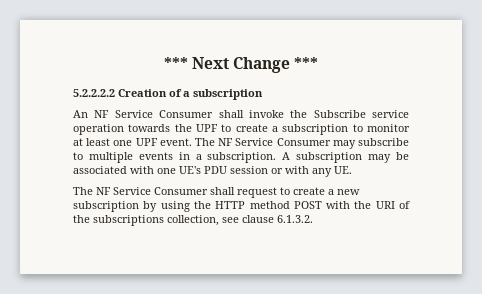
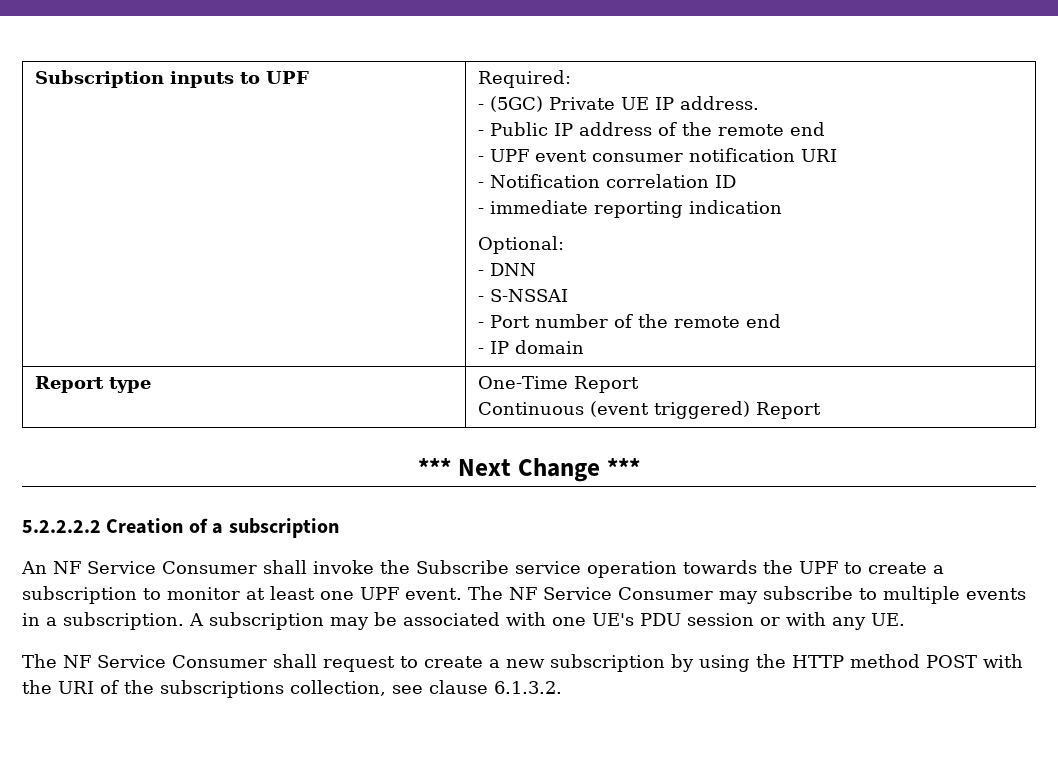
+ Subscription inputs to UPF | Required:
+ - (5GC) Private UE IP address.
+ - Public IP address of the remote end
+ - UPF event consumer notification URI
+ - Notification correlation ID
+ - immediate reporting indication
+ Optional:
+ - DNN
+ - S-NSSAI
+ - Port number of the remote end
+ - IP domain
+ Report type | One-Time Report
+ Continuous (event triggered) Report

